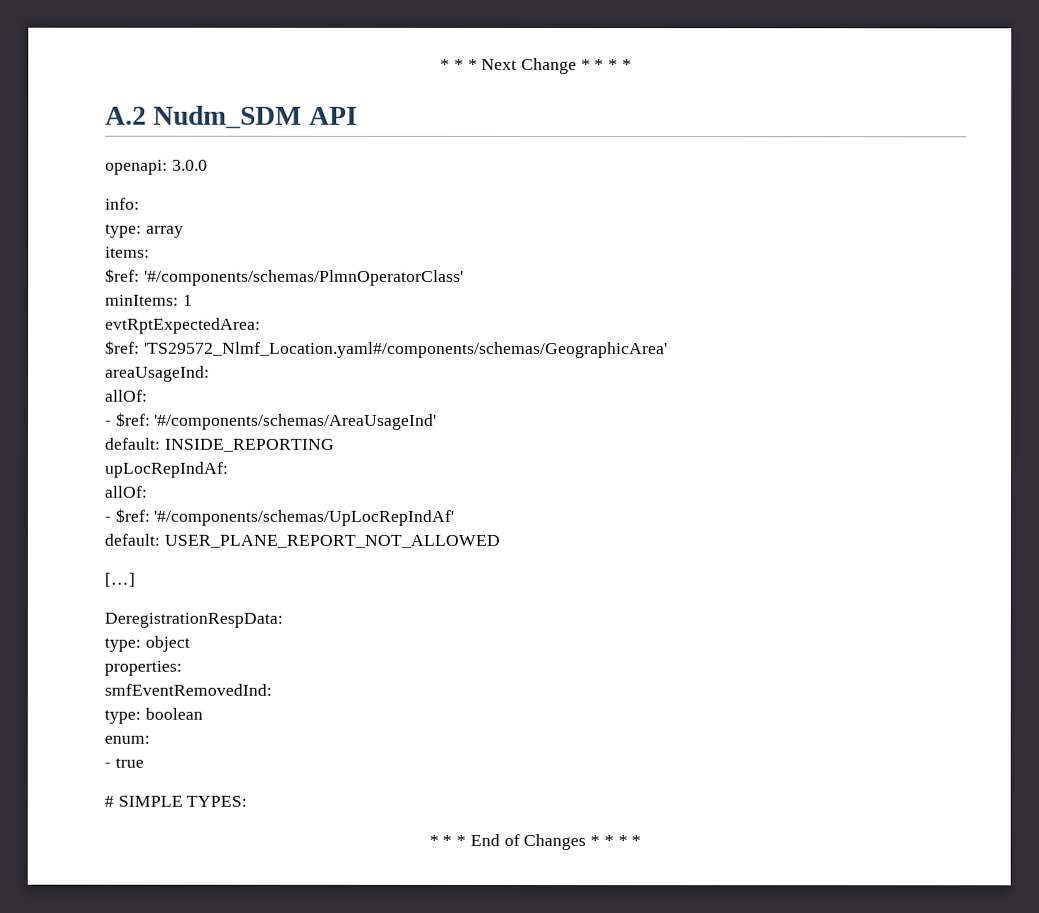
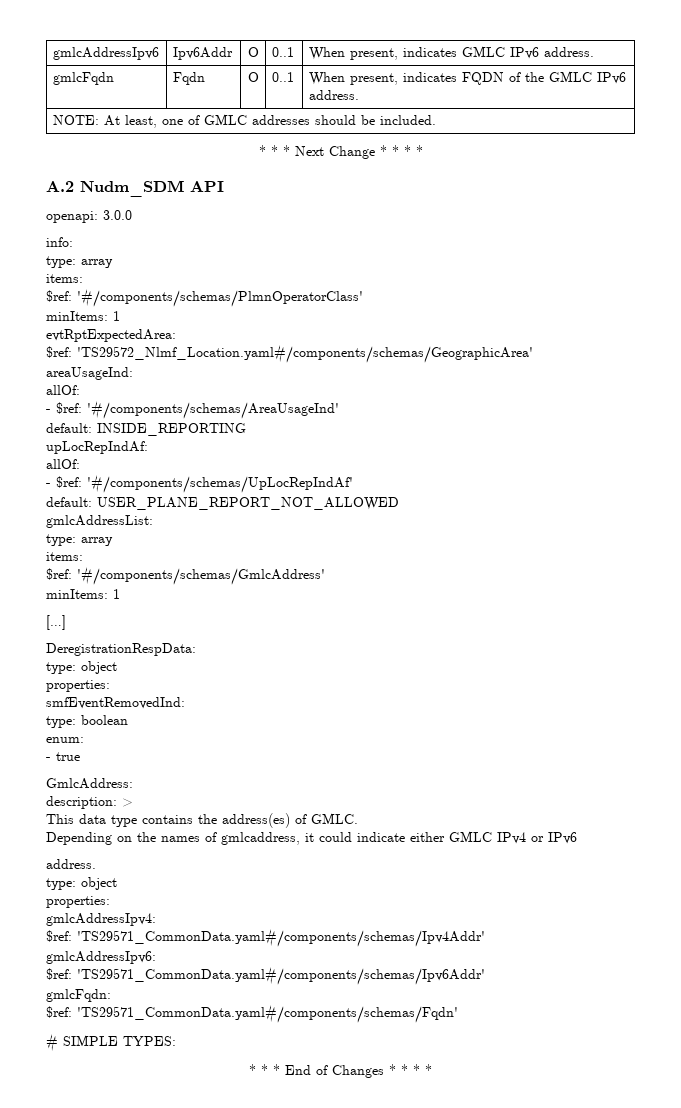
+ gmlcAddressIpv6 | Ipv6Addr | O | 0..1 | When present, indicates GMLC IPv6 address.
+ gmlcFqdn | Fqdn | O | 0..1 | When present, indicates FQDN of the GMLC IPv6 address.
+ NOTE: At least, one of GMLC addresses should be included.
+ gmlcAddressList:
+ type: array
+ items:
+ $ref: '#/components/schemas/GmlcAddress'
+ minItems: 1
+ GmlcAddress:
+ description: >
+ This data type contains the address(es) of GMLC.
+ Depending on the names of gmlcaddress, it could indicate either GMLC IPv4 or IPv6
+ address.
+ type: object
+ properties:
+ gmlcAddressIpv4:
+ $ref: 'TS29571_CommonData.yaml#/components/schemas/Ipv4Addr'
+ gmlcAddressIpv6:
+ $ref: 'TS29571_CommonData.yaml#/components/schemas/Ipv6Addr'
+ gmlcFqdn:
+ $ref: 'TS29571_CommonData.yaml#/components/schemas/Fqdn'

